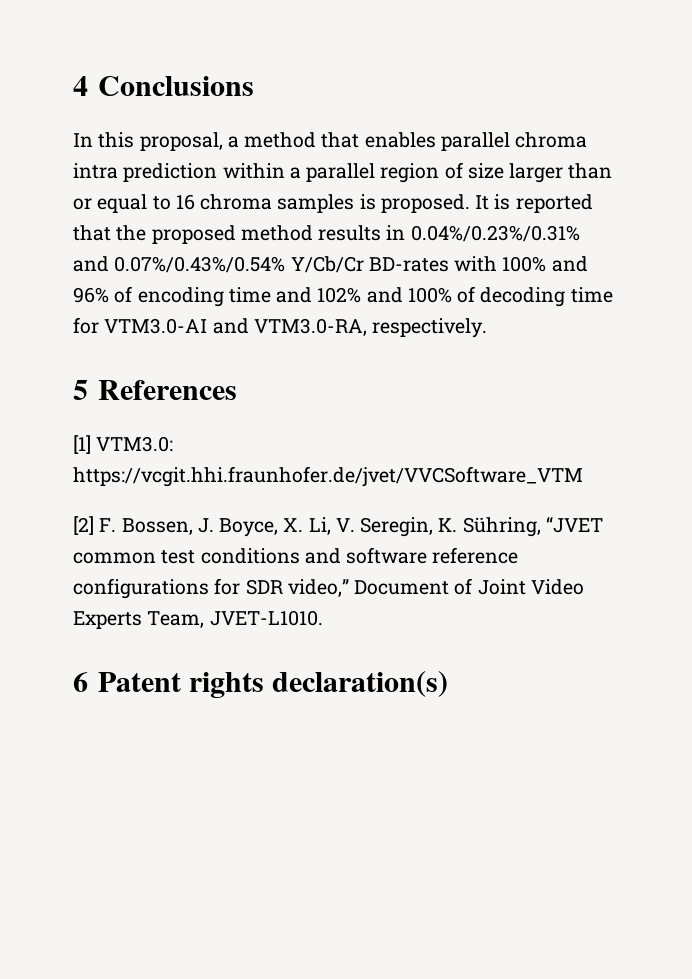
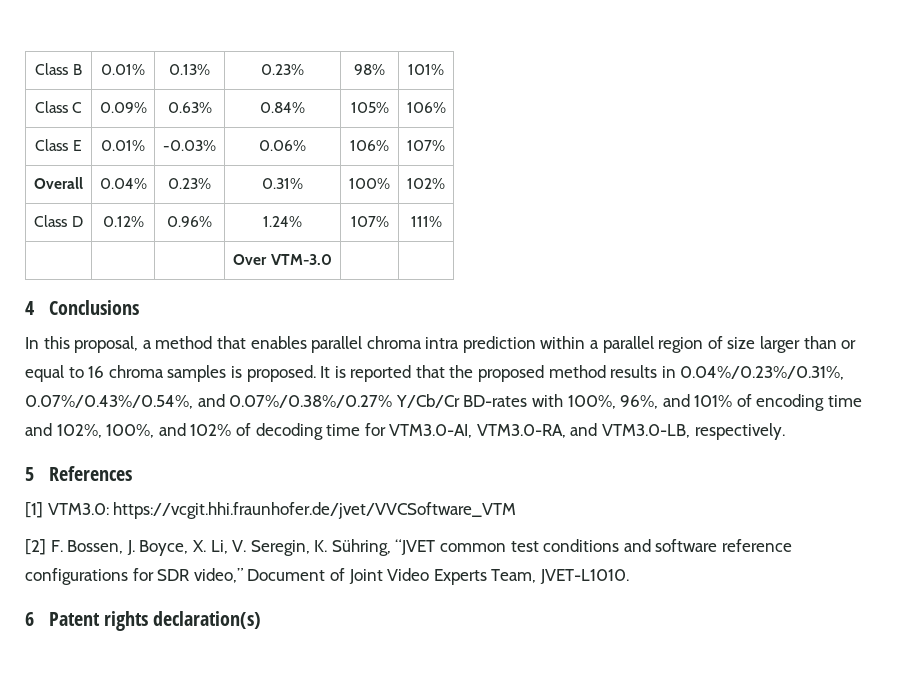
+ Class B | 0.01% | 0.13% | 0.23% | 98% | 101%
+ Class C | 0.09% | 0.63% | 0.84% | 105% | 106%
+ Class E | 0.01% | -0.03% | 0.06% | 106% | 107%
+ Overall | 0.04% | 0.23% | 0.31% | 100% | 102%
+ Class D | 0.12% | 0.96% | 1.24% | 107% | 111%
+ | | | Over VTM-3.0 | |
- It is reported that the proposed method results in 0.04%/0.23%/0.31% and 0.07%/0.43%/0.54% Y/Cb/Cr BD-rates with 100% and 96% of encoding time and 102% and 100% of decoding time for VTM3.0-AI and VTM3.0-RA, respectively.
+ It is reported that the proposed method results in 0.04%/0.23%/0.31%, 0.07%/0.43%/0.54%, and 0.07%/0.38%/0.27% Y/Cb/Cr BD-rates with 100%, 96%, and 101% of encoding time and 102%, 100%, and 102% of decoding time for VTM3.0-AI, VTM3.0-RA, and VTM3.0-LB, respectively.

